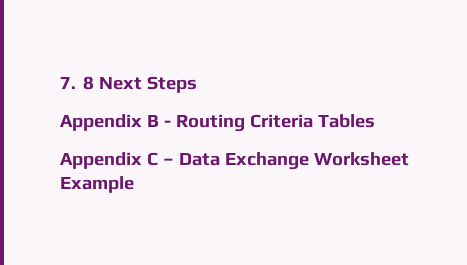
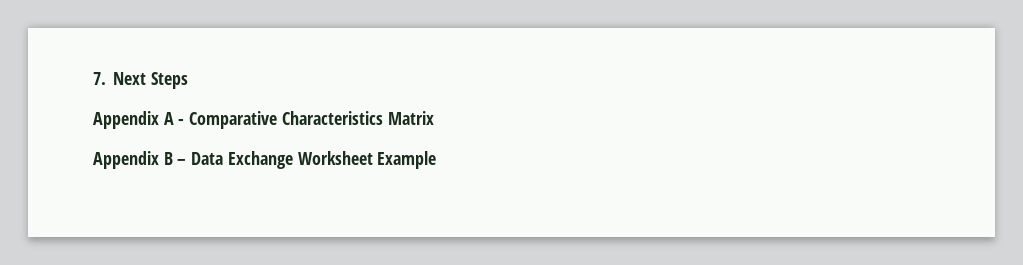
- 7. 8 Next Steps
+ 7. Next Steps
- Appendix B - Routing Criteria Tables
- Appendix C – Data Exchange Worksheet Example
+ Appendix A - Comparative Characteristics Matrix
+ Appendix B – Data Exchange Worksheet Example

